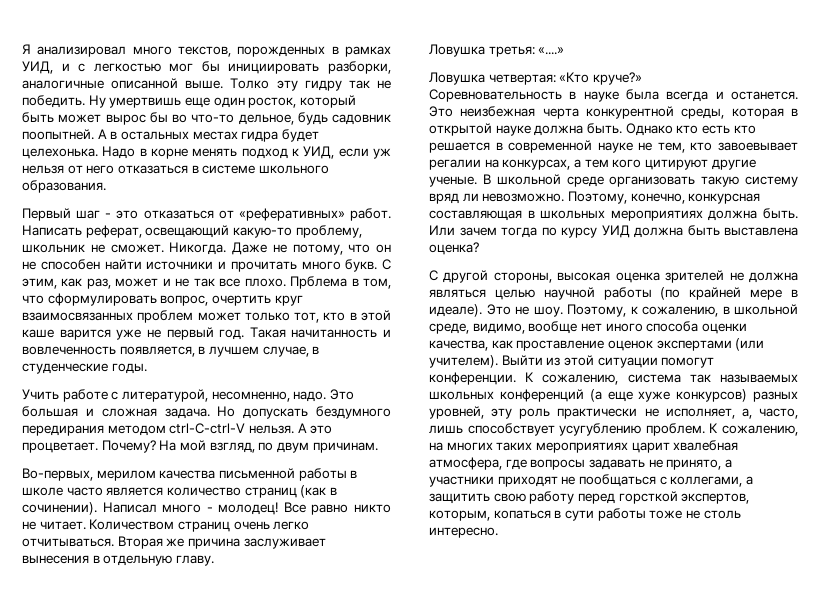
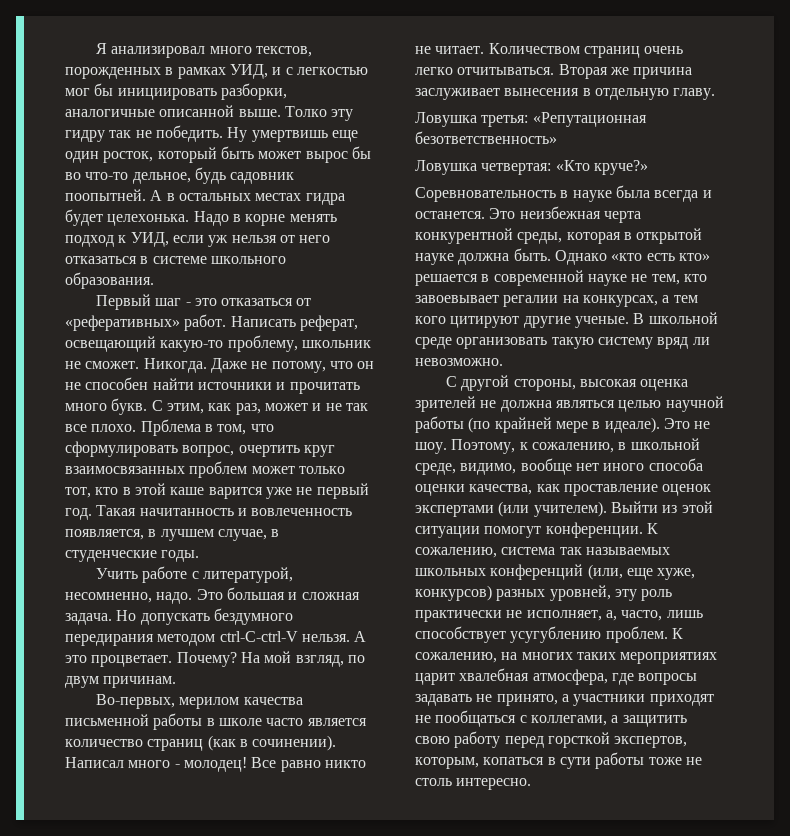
- Ловушка третья: «....»
+ Ловушка третья: «Репутационная безответственность»
- Однако кто есть кто решается в современной науке не тем, кто завоевывает регалии на конкурсах, а тем кого цитируют другие ученые.
+ Однако «кто есть кто» решается в современной науке не тем, кто завоевывает регалии на конкурсах, а тем кого цитируют другие ученые.
- Поэтому, конечно, конкурсная составляющая в школьных мероприятиях должна быть. Или зачем тогда по курсу УИД должна быть выставлена оценка?
- К сожалению, система так называемых школьных конференций (а еще хуже конкурсов) разных уровней, эту роль практически не исполняет, а, часто, лишь способствует усугублению проблем.
+ К сожалению, система так называемых школьных конференций (или, еще хуже, конкурсов) разных уровней, эту роль практически не исполняет, а, часто, лишь способствует усугублению проблем.

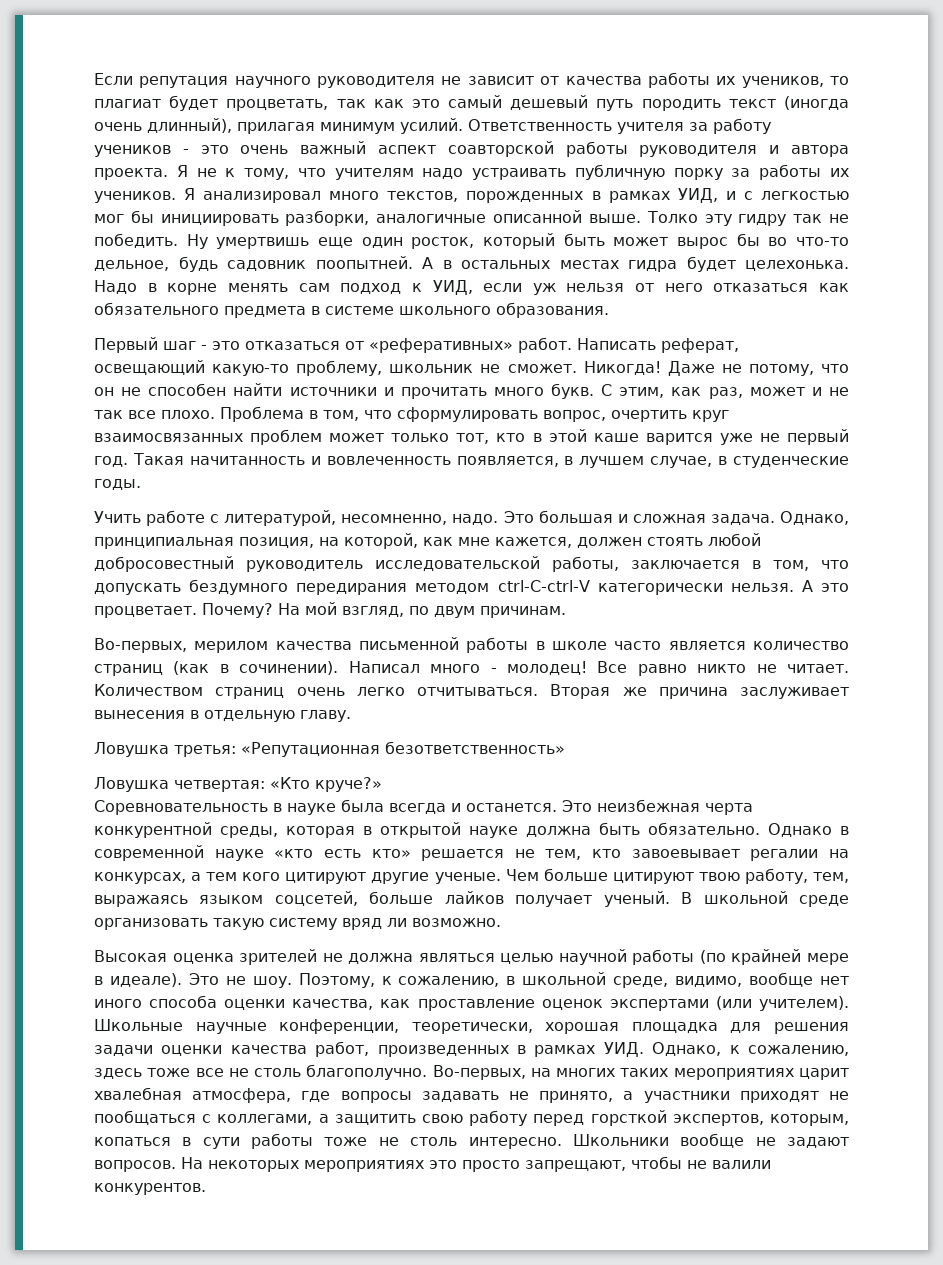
+ Если репутация научного руководителя не зависит от качества работы их учеников, то плагиат будет процветать, так как это самый дешевый путь породить текст (иногда очень длинный), прилагая минимум усилий. Ответственность учителя за работу учеников - это очень важный аспект соавторской работы руководителя и автора проекта. Я не к тому, что учителям надо устраивать публичную порку за работы их учеников.
- Надо в корне менять подход к УИД, если уж нельзя от него отказаться в системе школьного образования.
+ Надо в корне менять сам подход к УИД, если уж нельзя от него отказаться как обязательного предмета в системе школьного образования.
- Никогда.
+ Никогда!
- Прблема в том, что сформулировать вопрос, очертить круг взаимосвязанных проблем может только тот, кто в этой каше варится уже не первый год.
+ Проблема в том, что сформулировать вопрос, очертить круг взаимосвязанных проблем может только тот, кто в этой каше варится уже не первый год.
- Но допускать бездумного передирания методом ctrl-C-ctrl-V нельзя.
+ Однако, принципиальная позиция, на которой, как мне кажется, должен стоять любой добросовестный руководитель исследовательской работы, заключается в том, что допускать бездумного передирания методом ctrl-C-ctrl-V категорически нельзя.
- Это неизбежная черта конкурентной среды, которая в открытой науке должна быть. Однако «кто есть кто» решается в современной науке не тем, кто завоевывает регалии на конкурсах, а тем кого цитируют другие ученые.
+ Это неизбежная черта конкурентной среды, которая в открытой науке должна быть обязательно. Однако в современной науке «кто есть кто» решается не тем, кто завоевывает регалии на конкурсах, а тем кого цитируют другие ученые.
+ Чем больше цитируют твою работу, тем, выражаясь языком соцсетей, больше лайков получает ученый.
- В школьной среде организовать такую систему вряд ли невозможно.
- С другой стороны, высокая оценка зрителей не должна являться целью научной работы (по крайней мере в идеале).
+ В школьной среде организовать такую систему вряд ли возможно.
+ Высокая оценка зрителей не должна являться целью научной работы (по крайней мере в идеале).
- Выйти из этой ситуации помогут конференции. К сожалению, система так называемых школьных конференций (или, еще хуже, конкурсов) разных уровней, эту роль практически не исполняет, а, часто, лишь способствует усугублению проблем. К сожалению, на многих таких мероприятиях царит хвалебная атмосфера, где вопросы задавать не принято, а участники приходят не пообщаться с коллегами, а защитить свою работу перед горсткой экспертов, которым, копаться в сути работы тоже не столь интересно.
+ Школьные научные конференции, теоретически, хорошая площадка для решения задачи оценки качества работ, произведенных в рамках УИД. Однако, к сожалению, здесь тоже все не столь благополучно. Во-первых, на многих таких мероприятиях царит хвалебная атмосфера, где вопросы задавать не принято, а участники приходят не пообщаться с коллегами, а защитить свою работу перед горсткой экспертов, которым, копаться в сути работы тоже не столь интересно.
+ Школьники вообще не задают вопросов. На некоторых мероприятиях это просто запрещают, чтобы не валили конкурентов.

